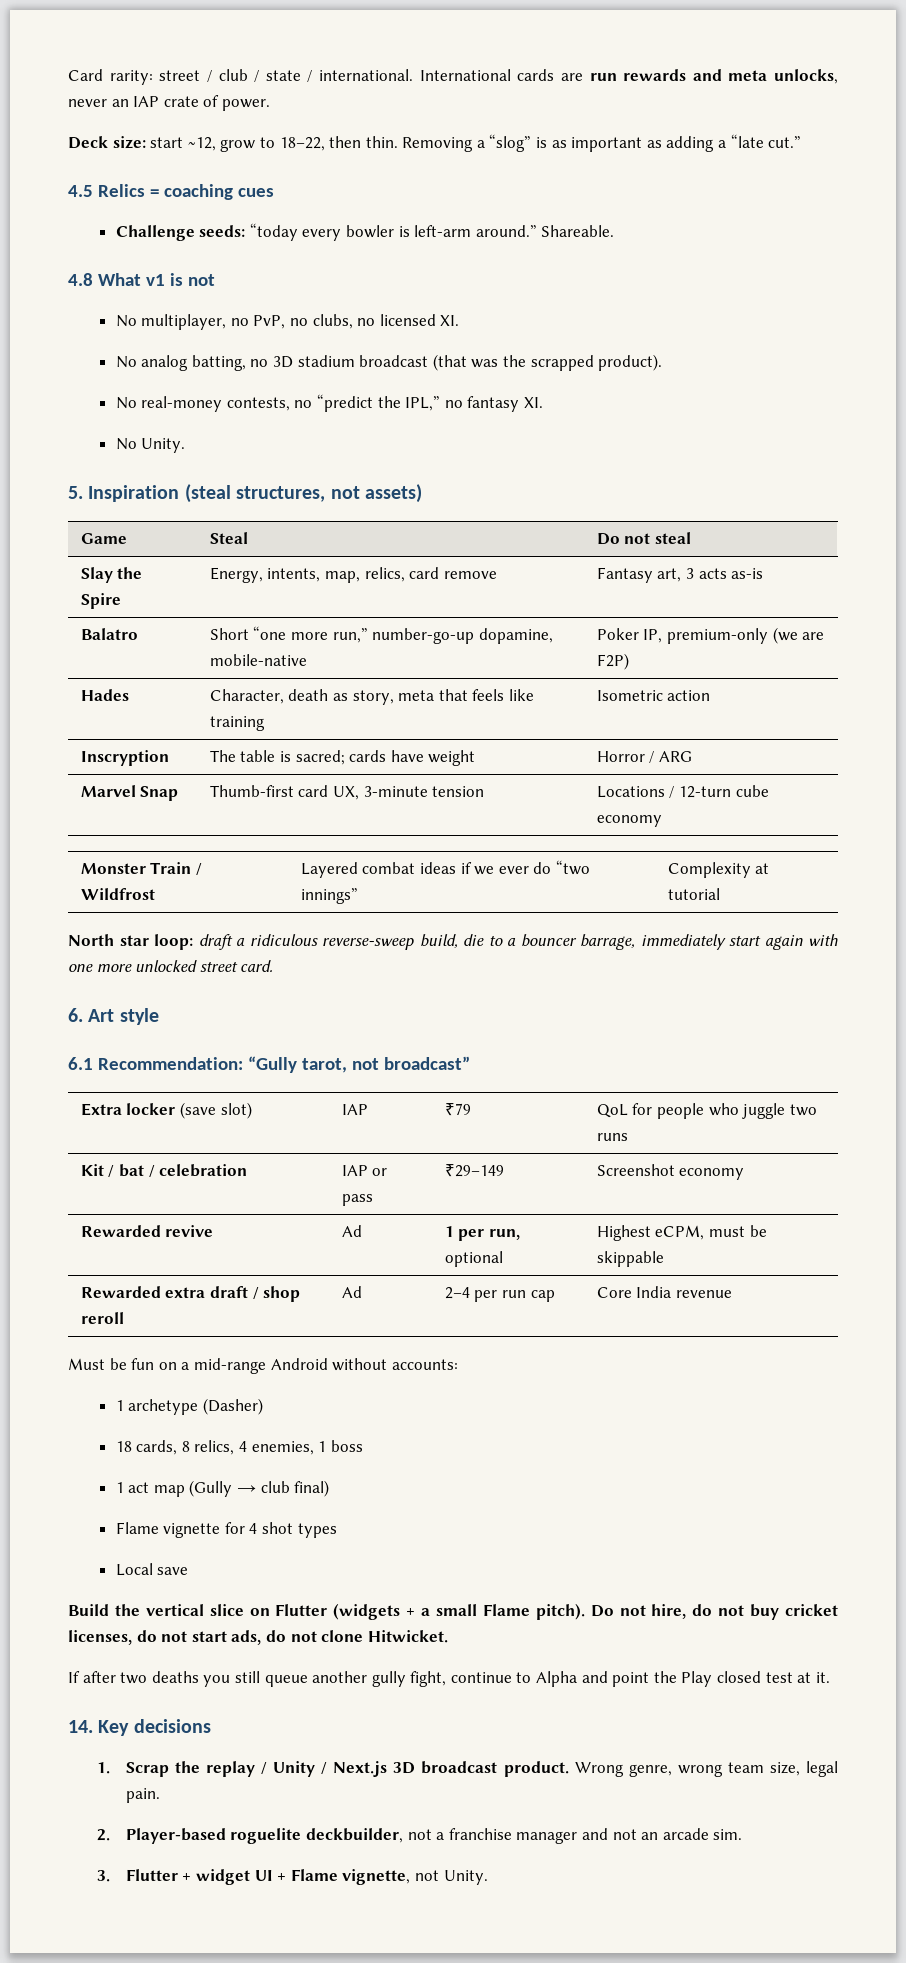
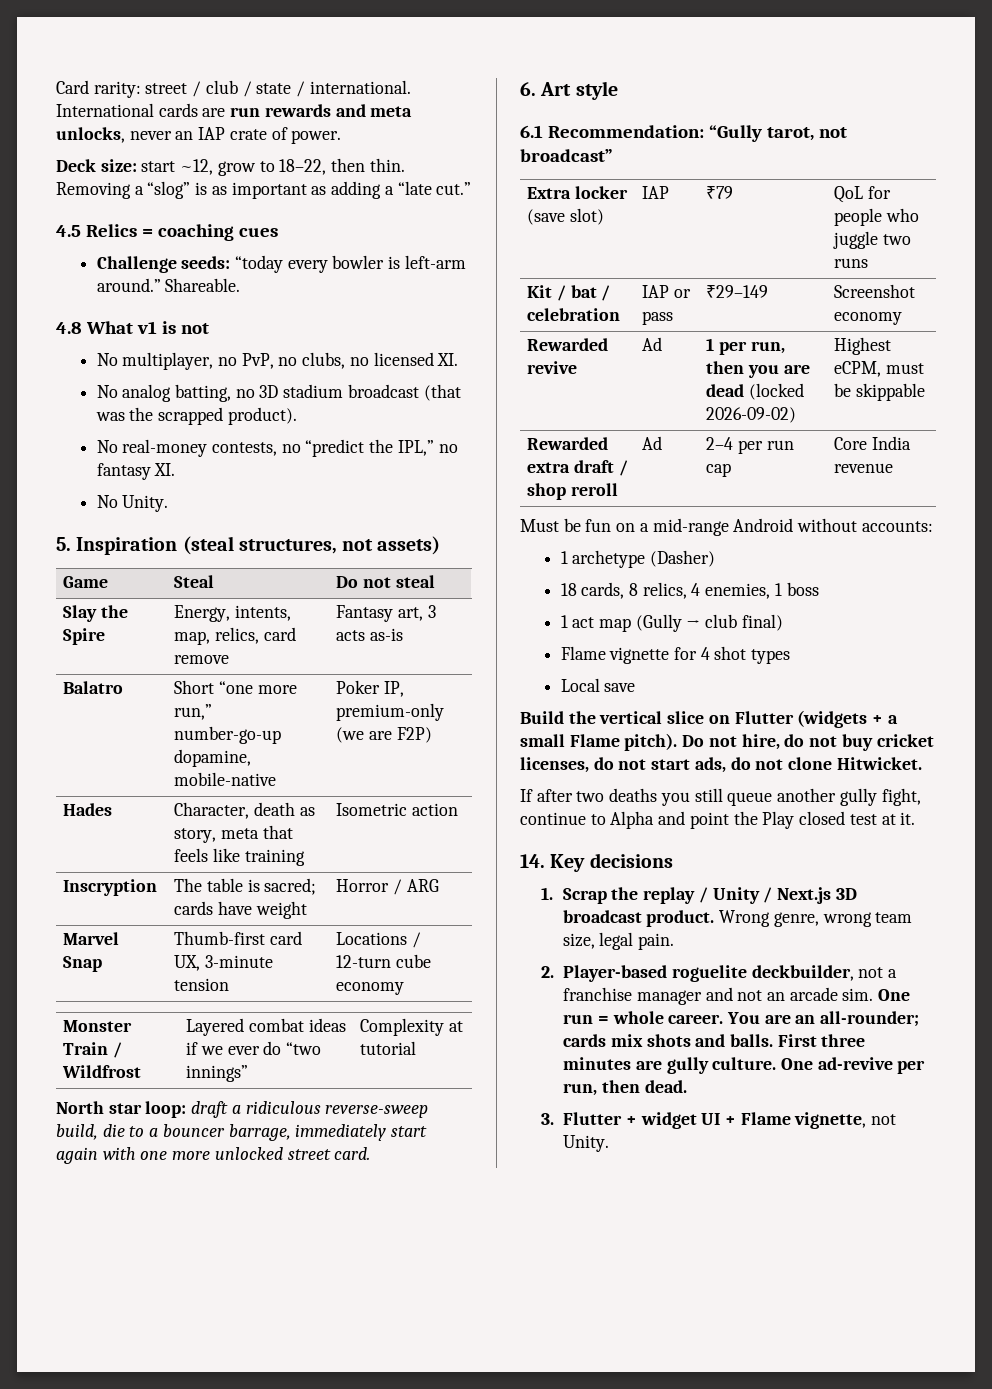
- Rewarded revive | Ad | 1 per run, optional | Highest eCPM, must be skippable
+ Rewarded revive | Ad | 1 per run, then you are dead (locked 2026-09-02) | Highest eCPM, must be skippable
+ One run = whole career. You are an all-rounder; cards mix shots and balls. First three minutes are gully culture. One ad-revive per run, then dead.

